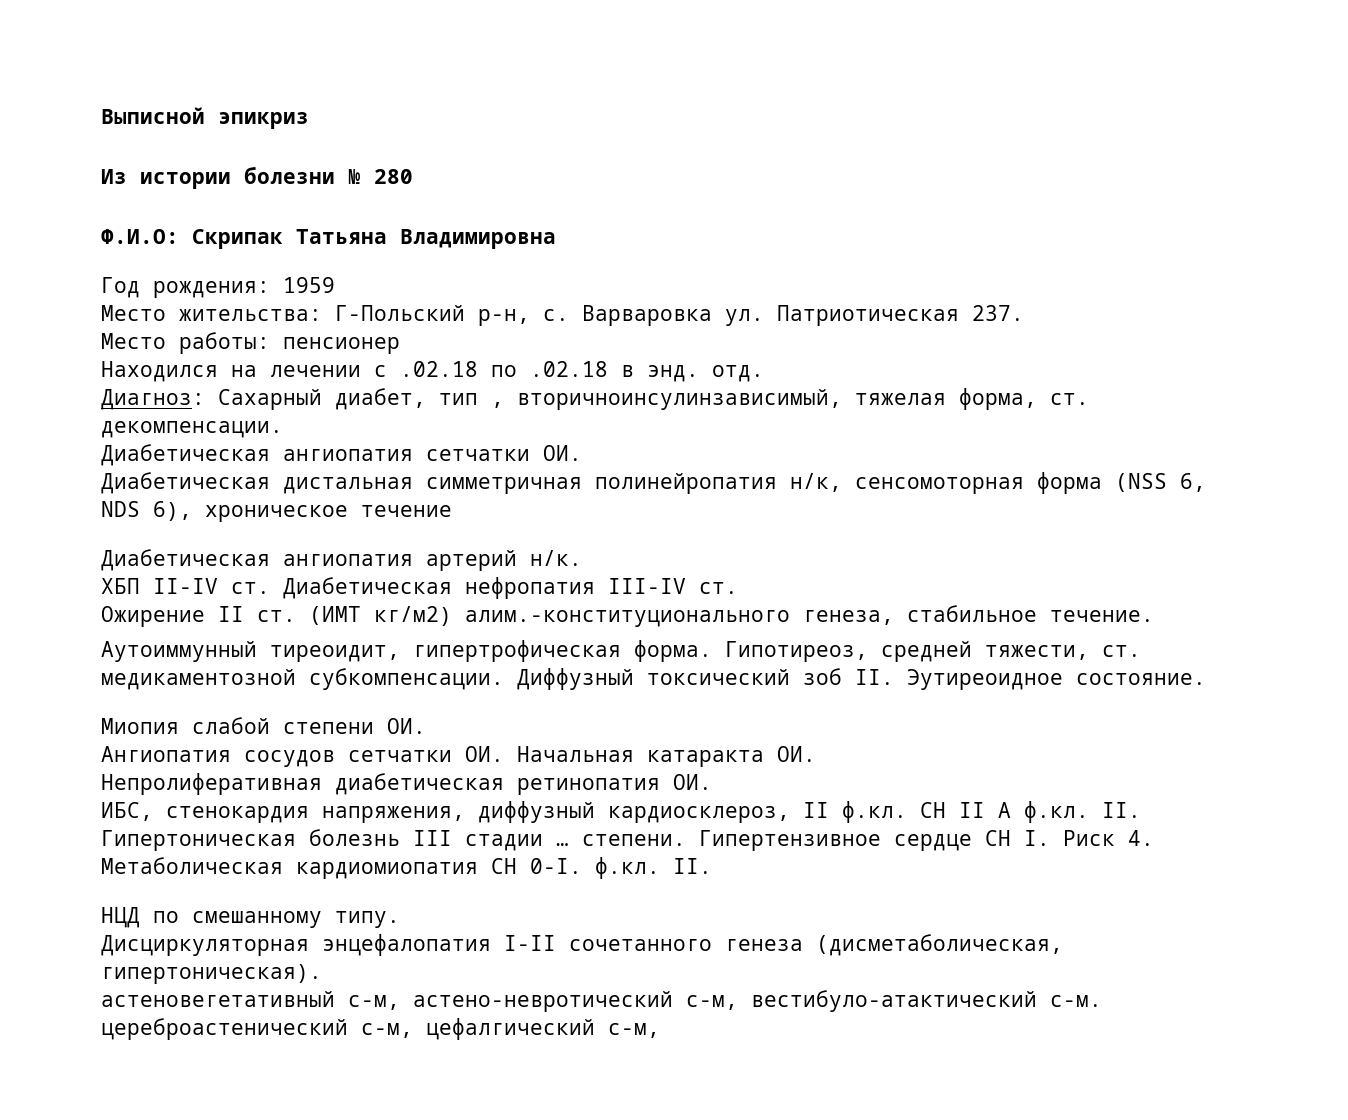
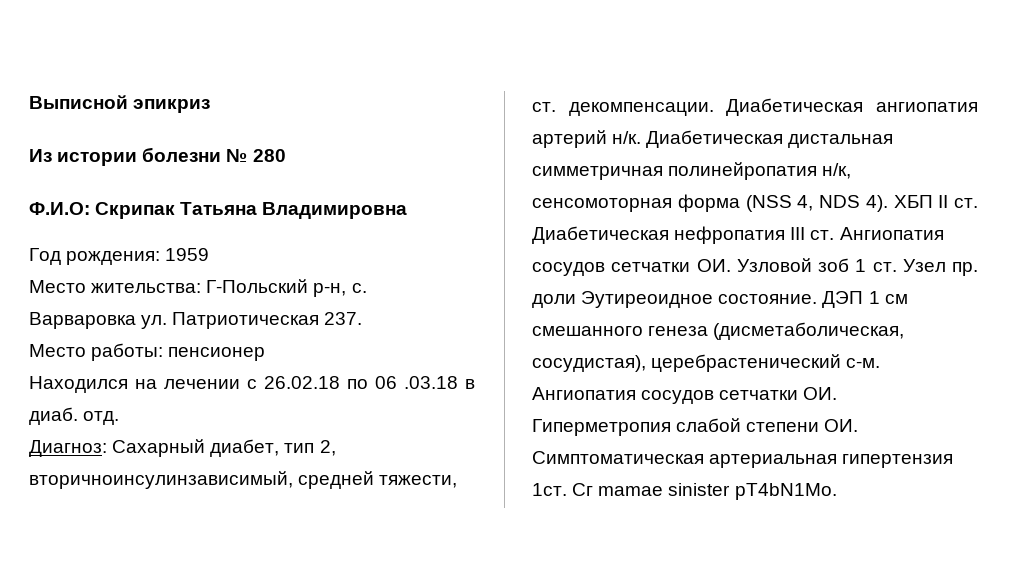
- Находился на лечении с .02.18 по .02.18 в энд. отд.
+ Находился на лечении с 26.02.18 по 06 .03.18 в диаб. отд.
- Диагноз: Сахарный диабет, тип , вторичноинсулинзависимый, тяжелая форма, ст. декомпенсации.
- Диабетическая ангиопатия сетчатки ОИ.
- Диабетическая дистальная симметричная полинейропатия н/к, сенсомоторная форма (NSS 6, NDS 6), хроническое течение
- Диабетическая ангиопатия артерий н/к.
- ХБП II-IV ст. Диабетическая нефропатия III-IV ст.
- Ожирение II ст. (ИМТ кг/м2) алим.-конституционального генеза, стабильное течение.
- Аутоиммунный тиреоидит, гипертрофическая форма. Гипотиреоз, средней тяжести, ст. медикаментозной субкомпенсации. Диффузный токсический зоб II. Эутиреоидное состояние.
- Миопия слабой степени ОИ.
- Ангиопатия сосудов сетчатки ОИ. Начальная катаракта ОИ.
- Непролиферативная диабетическая ретинопатия ОИ.
- ИБС, стенокардия напряжения, диффузный кардиосклероз, II ф.кл. СН II А ф.кл. II. Гипертоническая болезнь III стадии … степени. Гипертензивное сердце СН I. Риск 4. Метаболическая кардиомиопатия СН 0-I. ф.кл. II.
- НЦД по смешанному типу.
- Дисциркуляторная энцефалопатия I-II сочетанного генеза (дисметаболическая, гипертоническая).
- астеновегетативный с-м, астено-невротический с-м, вестибуло-атактический с-м. цереброастенический с-м, цефалгический с-м,
+ Диагноз: Сахарный диабет, тип 2, вторичноинсулинзависимый, средней тяжести, ст. декомпенсации. Диабетическая ангиопатия артерий н/к. Диабетическая дистальная симметричная полинейропатия н/к, сенсомоторная форма (NSS 4, NDS 4). ХБП II ст. Диабетическая нефропатия III ст. Ангиопатия сосудов сетчатки ОИ. Узловой зоб 1 ст. Узел пр. доли Эутиреоидное состояние. ДЭП 1 см смешанного генеза (дисметаболическая, сосудистая), церебрастенический с-м. Ангиопатия сосудов сетчатки ОИ. Гиперметропия слабой степени ОИ. Симптоматическая артериальная гипертензия 1ст. Сг mamae sinister pT4bN1Mo.

